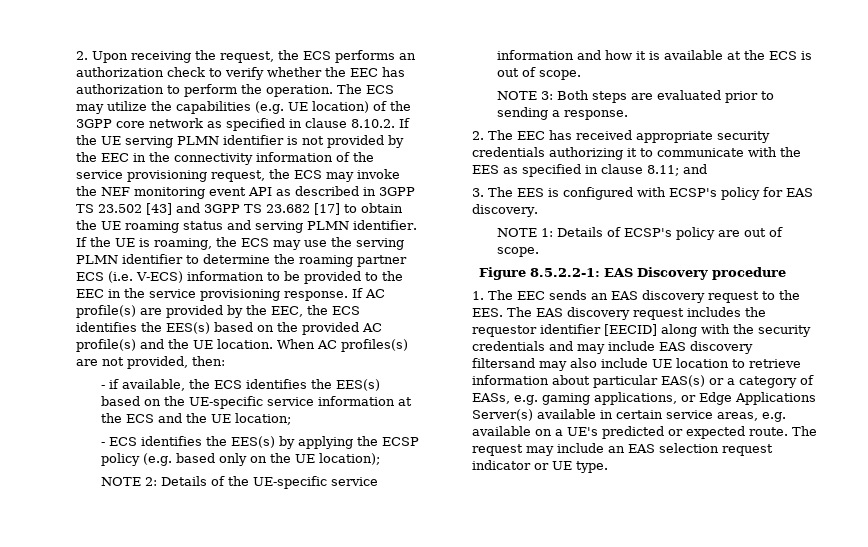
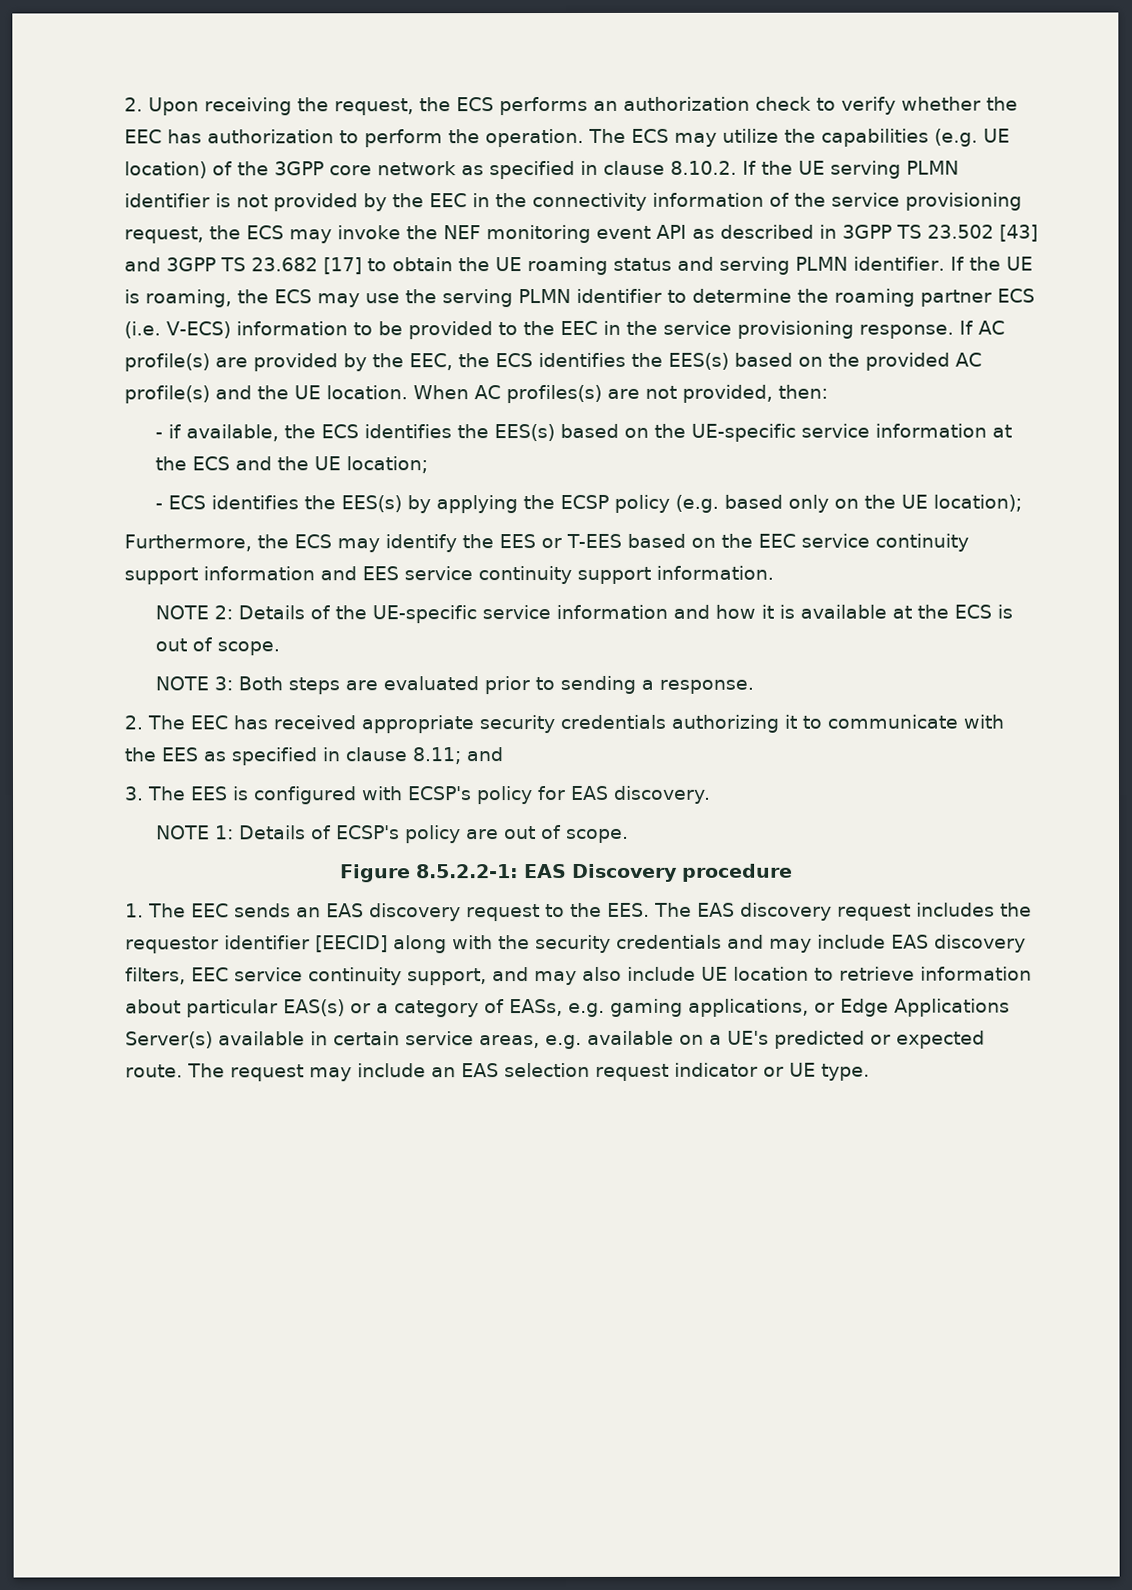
+ Furthermore, the ECS may identify the EES or T-EES based on the EEC service continuity support information and EES service continuity support information.
- 1. The EEC sends an EAS discovery request to the EES. The EAS discovery request includes the requestor identifier [EECID] along with the security credentials and may include EAS discovery filtersand may also include UE location to retrieve information about particular EAS(s) or a category of EASs, e.g. gaming applications, or Edge Applications Server(s) available in certain service areas, e.g. available on a UE's predicted or expected route.
+ 1. The EEC sends an EAS discovery request to the EES. The EAS discovery request includes the requestor identifier [EECID] along with the security credentials and may include EAS discovery filters, EEC service continuity support, and may also include UE location to retrieve information about particular EAS(s) or a category of EASs, e.g. gaming applications, or Edge Applications Server(s) available in certain service areas, e.g. available on a UE's predicted or expected route.

